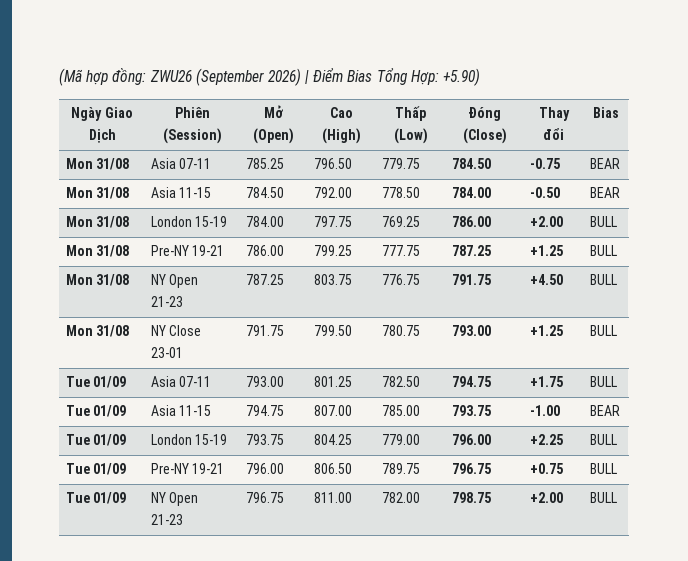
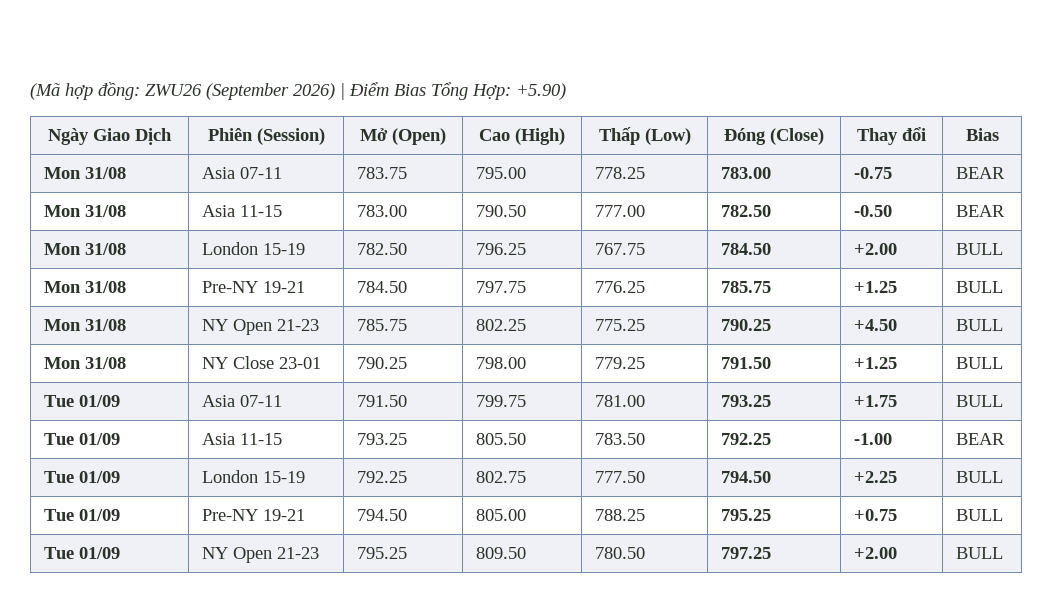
- Mon 31/08 | Asia 07-11 | 785.25 | 796.50 | 779.75 | 784.50 | -0.75 | BEAR
+ Mon 31/08 | Asia 07-11 | 783.75 | 795.00 | 778.25 | 783.00 | -0.75 | BEAR
- Mon 31/08 | Asia 11-15 | 784.50 | 792.00 | 778.50 | 784.00 | -0.50 | BEAR
+ Mon 31/08 | Asia 11-15 | 783.00 | 790.50 | 777.00 | 782.50 | -0.50 | BEAR
- Mon 31/08 | London 15-19 | 784.00 | 797.75 | 769.25 | 786.00 | +2.00 | BULL
+ Mon 31/08 | London 15-19 | 782.50 | 796.25 | 767.75 | 784.50 | +2.00 | BULL
- Mon 31/08 | Pre-NY 19-21 | 786.00 | 799.25 | 777.75 | 787.25 | +1.25 | BULL
+ Mon 31/08 | Pre-NY 19-21 | 784.50 | 797.75 | 776.25 | 785.75 | +1.25 | BULL
- Mon 31/08 | NY Open 21-23 | 787.25 | 803.75 | 776.75 | 791.75 | +4.50 | BULL
+ Mon 31/08 | NY Open 21-23 | 785.75 | 802.25 | 775.25 | 790.25 | +4.50 | BULL
- Mon 31/08 | NY Close 23-01 | 791.75 | 799.50 | 780.75 | 793.00 | +1.25 | BULL
+ Mon 31/08 | NY Close 23-01 | 790.25 | 798.00 | 779.25 | 791.50 | +1.25 | BULL
- Tue 01/09 | Asia 07-11 | 793.00 | 801.25 | 782.50 | 794.75 | +1.75 | BULL
+ Tue 01/09 | Asia 07-11 | 791.50 | 799.75 | 781.00 | 793.25 | +1.75 | BULL
- Tue 01/09 | Asia 11-15 | 794.75 | 807.00 | 785.00 | 793.75 | -1.00 | BEAR
+ Tue 01/09 | Asia 11-15 | 793.25 | 805.50 | 783.50 | 792.25 | -1.00 | BEAR
- Tue 01/09 | London 15-19 | 793.75 | 804.25 | 779.00 | 796.00 | +2.25 | BULL
+ Tue 01/09 | London 15-19 | 792.25 | 802.75 | 777.50 | 794.50 | +2.25 | BULL
- Tue 01/09 | Pre-NY 19-21 | 796.00 | 806.50 | 789.75 | 796.75 | +0.75 | BULL
+ Tue 01/09 | Pre-NY 19-21 | 794.50 | 805.00 | 788.25 | 795.25 | +0.75 | BULL
- Tue 01/09 | NY Open 21-23 | 796.75 | 811.00 | 782.00 | 798.75 | +2.00 | BULL
+ Tue 01/09 | NY Open 21-23 | 795.25 | 809.50 | 780.50 | 797.25 | +2.00 | BULL

